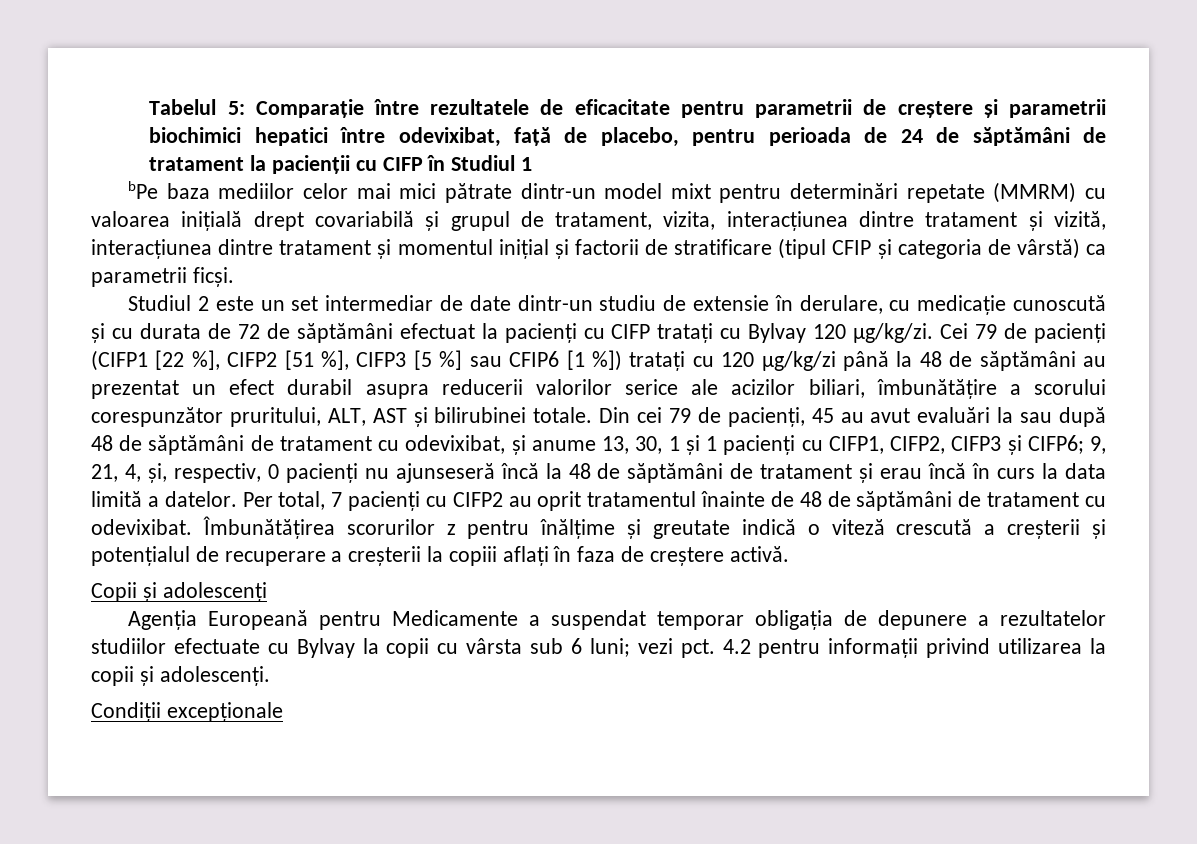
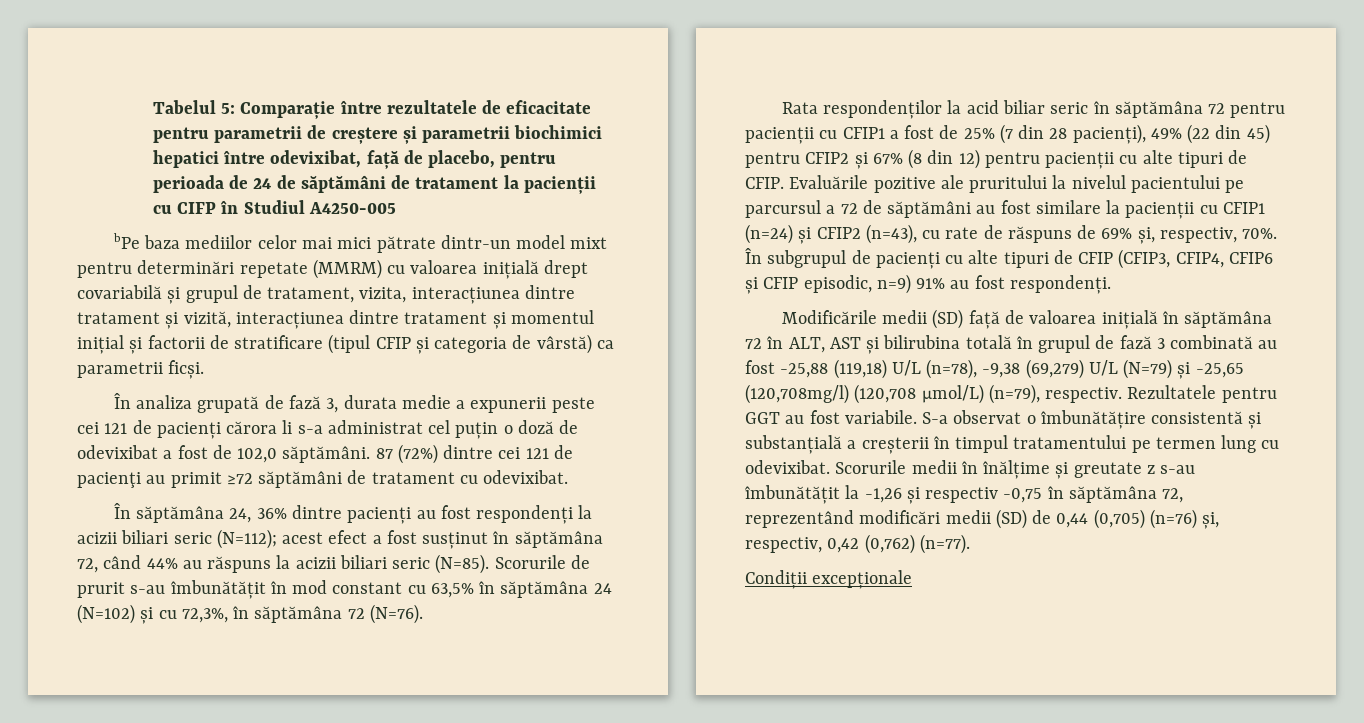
- Tabelul 5: Comparație între rezultatele de eficacitate pentru parametrii de creștere și parametrii biochimici hepatici între odevixibat, față de placebo, pentru perioada de 24 de săptămâni de tratament la pacienții cu CIFP în Studiul 1
+ Tabelul 5: Comparație între rezultatele de eficacitate pentru parametrii de creștere și parametrii biochimici hepatici între odevixibat, față de placebo, pentru perioada de 24 de săptămâni de tratament la pacienții cu CIFP în Studiul A4250-005
- Studiul 2 este un set intermediar de date dintr-un studiu de extensie în derulare, cu medicație cunoscută și cu durata de 72 de săptămâni efectuat la pacienți cu CIFP tratați cu Bylvay 120 µg/kg/zi. Cei 79 de pacienți (CIFP1 [22 %], CIFP2 [51 %], CIFP3 [5 %] sau CFIP6 [1 %]) tratați cu 120 µg/kg/zi până la 48 de săptămâni au prezentat un efect durabil asupra reducerii valorilor serice ale acizilor biliari, îmbunătățire a scorului corespunzător pruritului, ALT, AST și bilirubinei totale. Din cei 79 de pacienți, 45 au avut evaluări la sau după 48 de săptămâni de tratament cu odevixibat, și anume 13, 30, 1 și 1 pacienți cu CIFP1, CIFP2, CIFP3 și CIFP6; 9, 21, 4, și, respectiv, 0 pacienți nu ajunseseră încă la 48 de săptămâni de tratament și erau încă în curs la data limită a datelor. Per total, 7 pacienți cu CIFP2 au oprit tratamentul înainte de 48 de săptămâni de tratament cu odevixibat. Îmbunătățirea scorurilor z pentru înălțime și greutate indică o viteză crescută a creșterii și potențialul de recuperare a creșterii la copiii aflați în faza de creștere activă.
- Copii și adolescenți
- Agenția Europeană pentru Medicamente a suspendat temporar obligația de depunere a rezultatelor studiilor efectuate cu Bylvay la copii cu vârsta sub 6 luni; vezi pct. 4.2 pentru informații privind utilizarea la copii și adolescenți.
+ În analiza grupată de fază 3, durata medie a expunerii peste cei 121 de pacienți cărora li s-a administrat cel puțin o doză de odevixibat a fost de 102,0 săptămâni. 87 (72%) dintre cei 121 de pacienţi au primit ≥72 săptămâni de tratament cu odevixibat.
+ În săptămâna 24, 36% dintre pacienți au fost respondenți la acizii biliari seric (N=112); acest efect a fost susținut în săptămâna 72, când 44% au răspuns la acizii biliari seric (N=85). Scorurile de prurit s-au îmbunătățit în mod constant cu 63,5% în săptămâna 24 (N=102) și cu 72,3%, în săptămâna 72 (N=76).
+ Rata respondenților la acid biliar seric în săptămâna 72 pentru pacienții cu CFIP1 a fost de 25% (7 din 28 pacienți), 49% (22 din 45) pentru CFIP2 și 67% (8 din 12) pentru pacienții cu alte tipuri de CFIP. Evaluările pozitive ale pruritului la nivelul pacientului pe parcursul a 72 de săptămâni au fost similare la pacienții cu CFIP1 (n=24) și CFIP2 (n=43), cu rate de răspuns de 69% și, respectiv, 70%. În subgrupul de pacienți cu alte tipuri de CFIP (CFIP3, CFIP4, CFIP6 și CFIP episodic, n=9) 91% au fost respondenți.
+ Modificările medii (SD) față de valoarea inițială în săptămâna 72 în ALT, AST și bilirubina totală în grupul de fază 3 combinată au fost -25,88 (119,18) U/L (n=78), -9,38 (69,279) U/L (N=79) și -25,65 (120,708mg/l) (120,708 µmol/L) (n=79), respectiv. Rezultatele pentru GGT au fost variabile. S-a observat o îmbunătățire consistentă și substanțială a creșterii în timpul tratamentului pe termen lung cu odevixibat. Scorurile medii în înălțime și greutate z s-au îmbunătățit la -1,26 și respectiv -0,75 în săptămâna 72, reprezentând modificări medii (SD) de 0,44 (0,705) (n=76) și, respectiv, 0,42 (0,762) (n=77).

